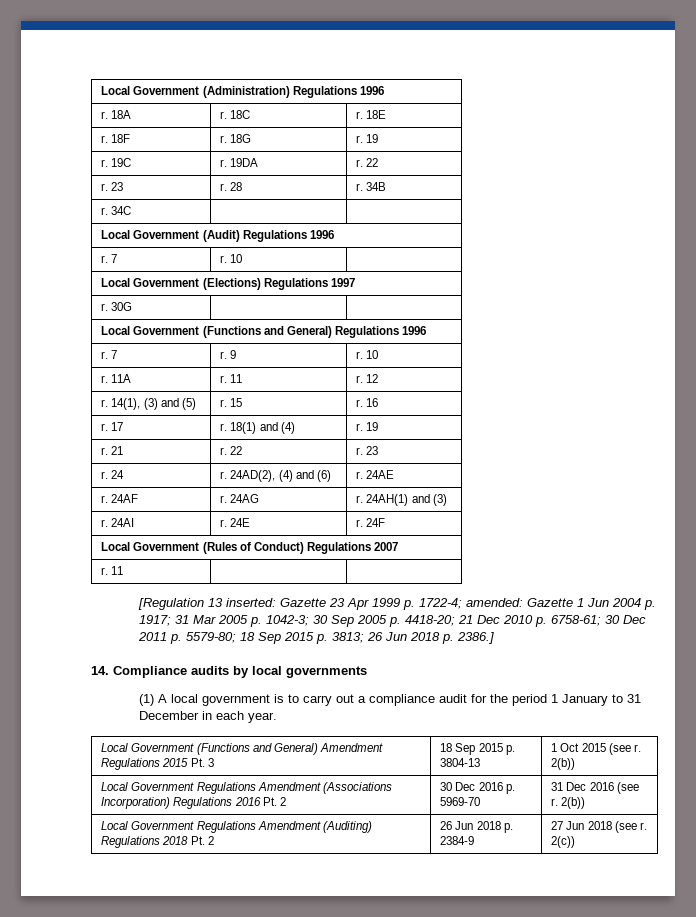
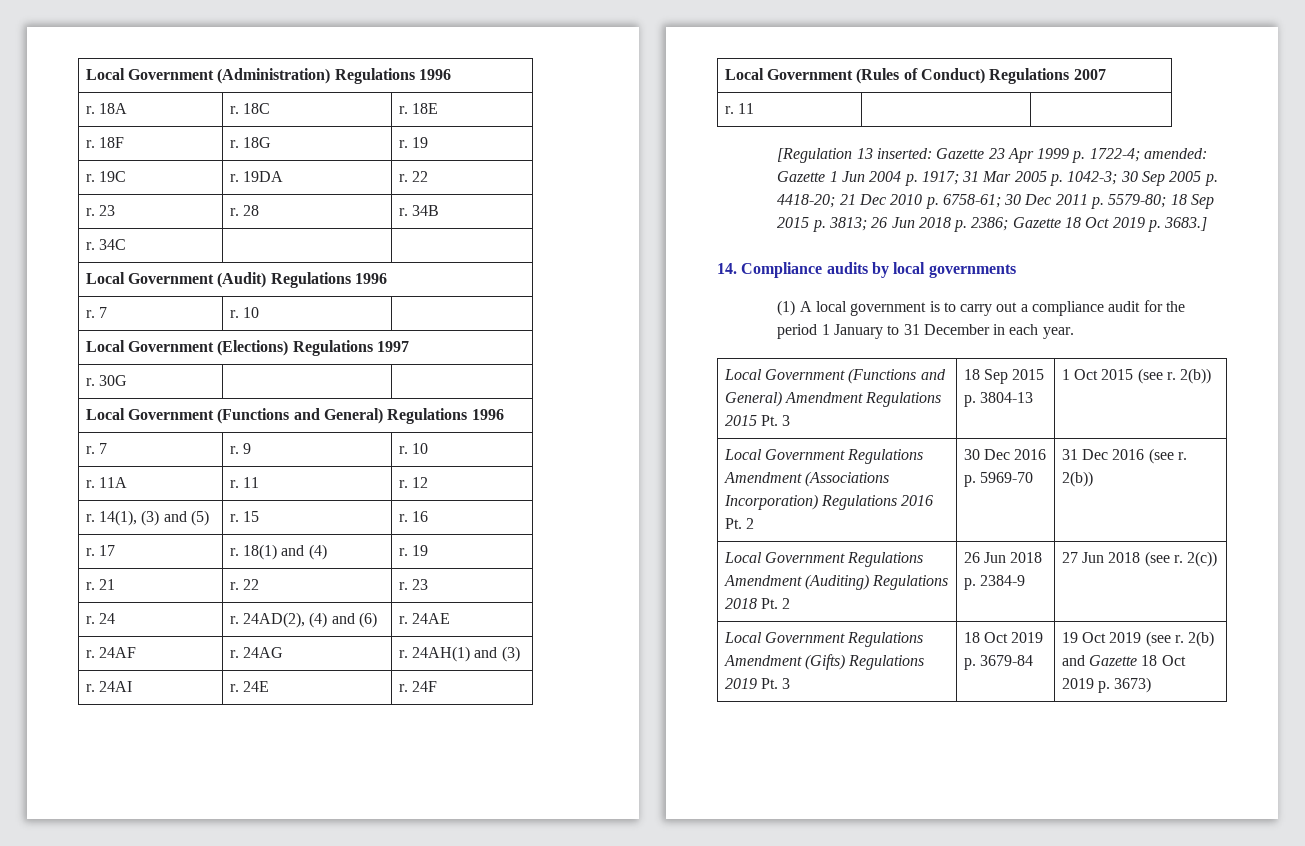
- [Regulation 13 inserted: Gazette 23 Apr 1999 p. 1722-4; amended: Gazette 1 Jun 2004 p. 1917; 31 Mar 2005 p. 1042-3; 30 Sep 2005 p. 4418-20; 21 Dec 2010 p. 6758-61; 30 Dec 2011 p. 5579-80; 18 Sep 2015 p. 3813; 26 Jun 2018 p. 2386.]
+ [Regulation 13 inserted: Gazette 23 Apr 1999 p. 1722-4; amended: Gazette 1 Jun 2004 p. 1917; 31 Mar 2005 p. 1042-3; 30 Sep 2005 p. 4418-20; 21 Dec 2010 p. 6758-61; 30 Dec 2011 p. 5579-80; 18 Sep 2015 p. 3813; 26 Jun 2018 p. 2386; Gazette 18 Oct 2019 p. 3683.]
+ Local Government Regulations Amendment (Gifts) Regulations 2019 Pt. 3 | 18 Oct 2019 p. 3679-84 | 19 Oct 2019 (see r. 2(b) and Gazette 18 Oct 2019 p. 3673)

